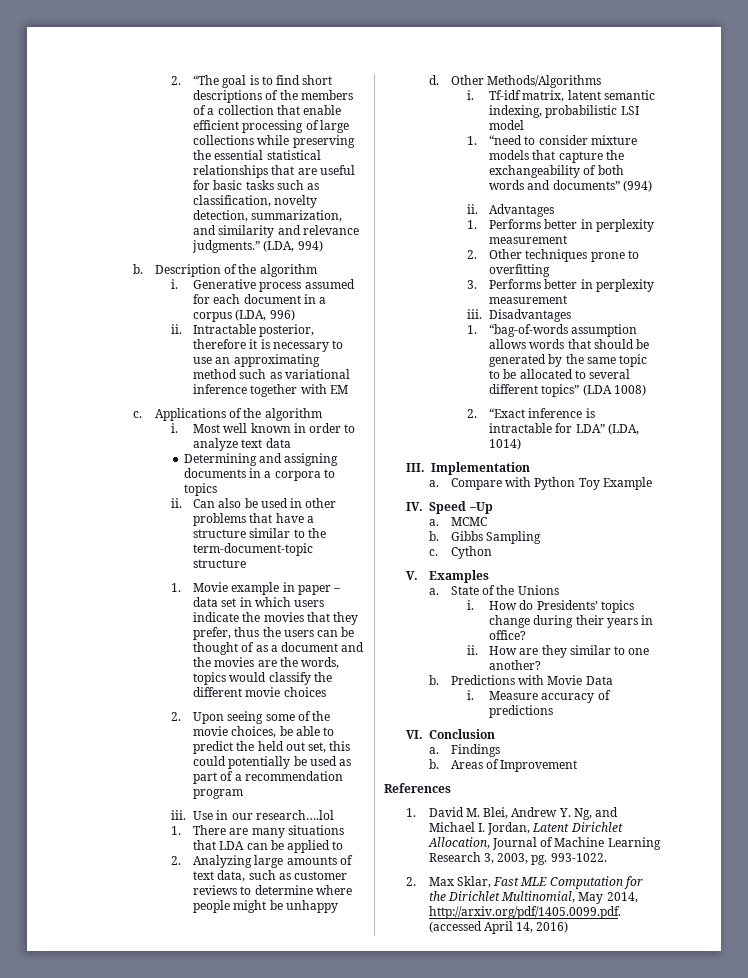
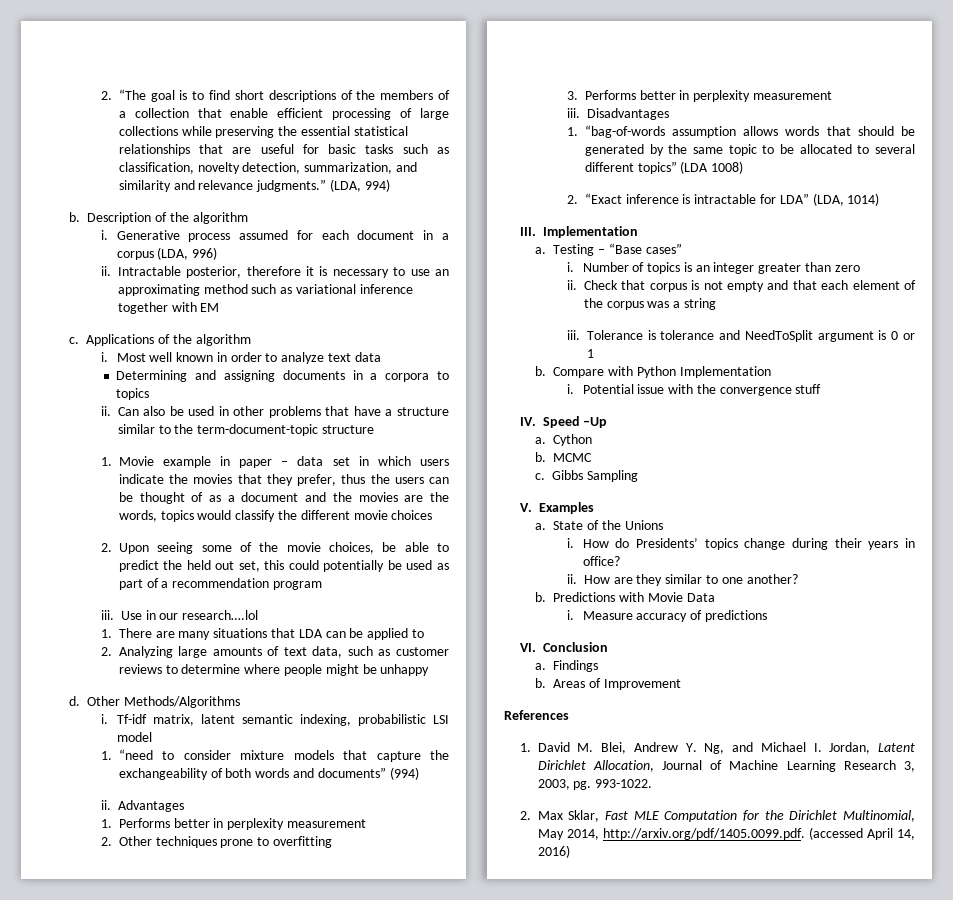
- Compare with Python Toy Example
+ Testing – “Base cases”
+ i. Number of topics is an integer greater than zero
+ ii. Check that corpus is not empty and that each element of the corpus was a string
+ iii. Tolerance is tolerance and NeedToSplit argument is 0 or 1
+ b. Compare with Python Implementation
+ i. Potential issue with the convergence stuff
+ Cython
+ b.
  MCMC
- b.
+ c.
- c. Cython

